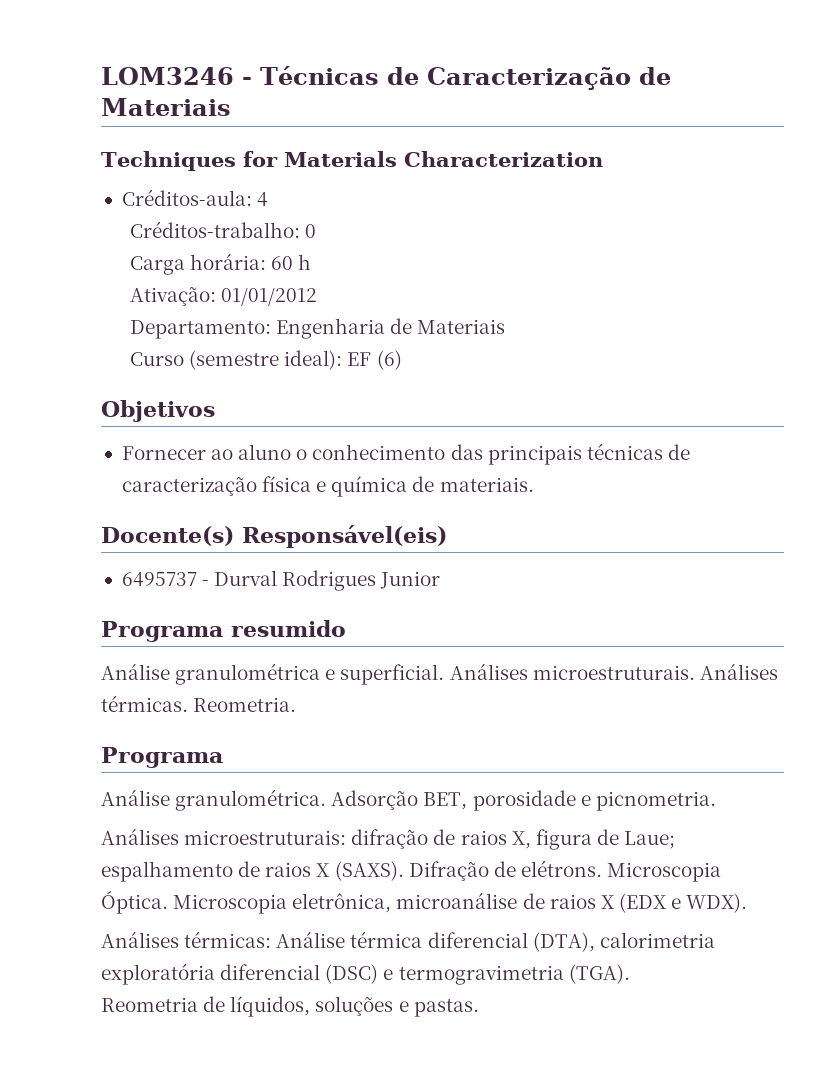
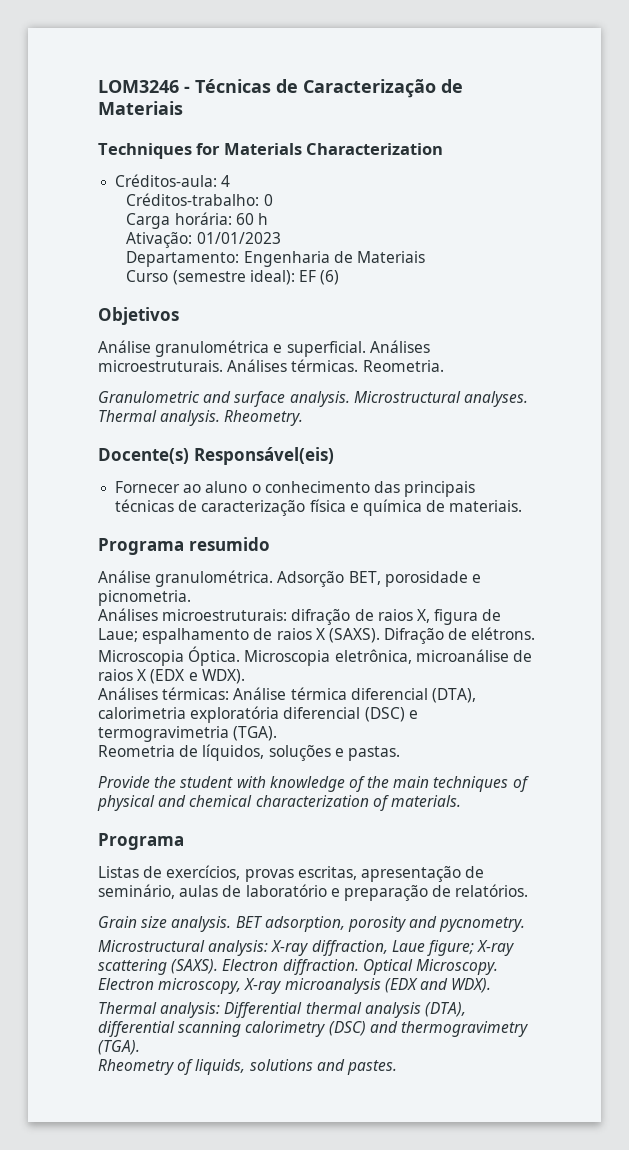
- Ativação: 01/01/2012
+ Ativação: 01/01/2023
+ Análise granulométrica e superficial. Análises microestruturais. Análises térmicas. Reometria.
+ Granulometric and surface analysis. Microstructural analyses. Thermal analysis. Rheometry.
+ Docente(s) Responsável(eis)
- Docente(s) Responsável(eis)
- 6495737 - Durval Rodrigues Junior
  Programa resumido
- Análise granulométrica e superficial. Análises microestruturais. Análises térmicas. Reometria.
- Programa
+ Provide the student with knowledge of the main techniques of physical and chemical characterization of materials.
+ Programa
+ Listas de exercícios, provas escritas, apresentação de seminário, aulas de laboratório e preparação de relatórios.
+ Grain size analysis. BET adsorption, porosity and pycnometry.
+ Microstructural analysis: X-ray diffraction, Laue figure; X-ray scattering (SAXS). Electron diffraction. Optical Microscopy. Electron microscopy, X-ray microanalysis (EDX and WDX).
+ Thermal analysis: Differential thermal analysis (DTA), differential scanning calorimetry (DSC) and thermogravimetry (TGA).
+ Rheometry of liquids, solutions and pastes.

